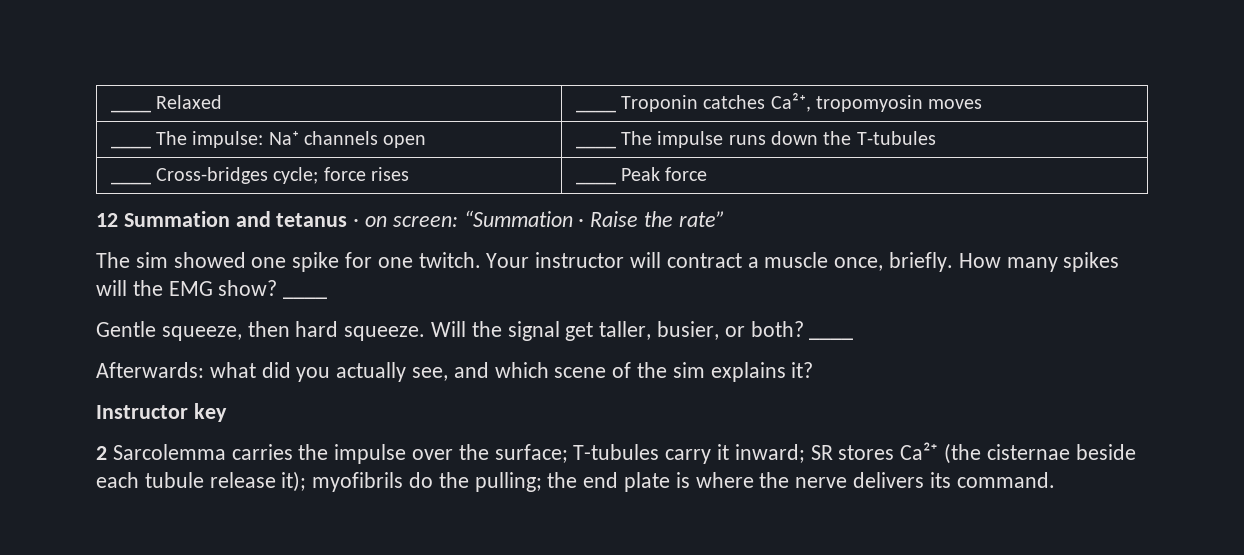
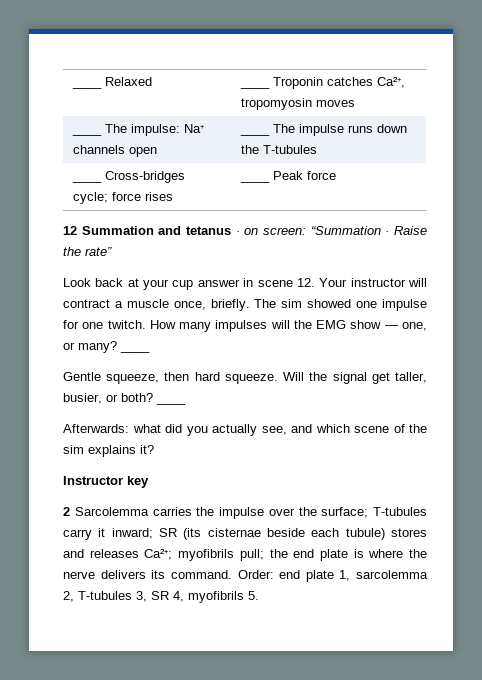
- The sim showed one spike for one twitch. Your instructor will contract a muscle once, briefly.
+ Look back at your cup answer in scene 12. Your instructor will contract a muscle once, briefly.
+ The sim showed one impulse for one twitch.
- How many spikes will the EMG show?
+ How many impulses will the EMG show — one, or many?
- 2 Sarcolemma carries the impulse over the surface; T-tubules carry it inward; SR stores Ca²⁺ (the cisternae beside each tubule release it); myofibrils do the pulling; the end plate is where the nerve delivers its command.
+ 2 Sarcolemma carries the impulse over the surface; T-tubules carry it inward; SR (its cisternae beside each tubule) stores and releases Ca²⁺; myofibrils pull; the end plate is where the nerve delivers its command.
+ Order: end plate 1, sarcolemma 2, T-tubules 3, SR 4, myofibrils 5.

